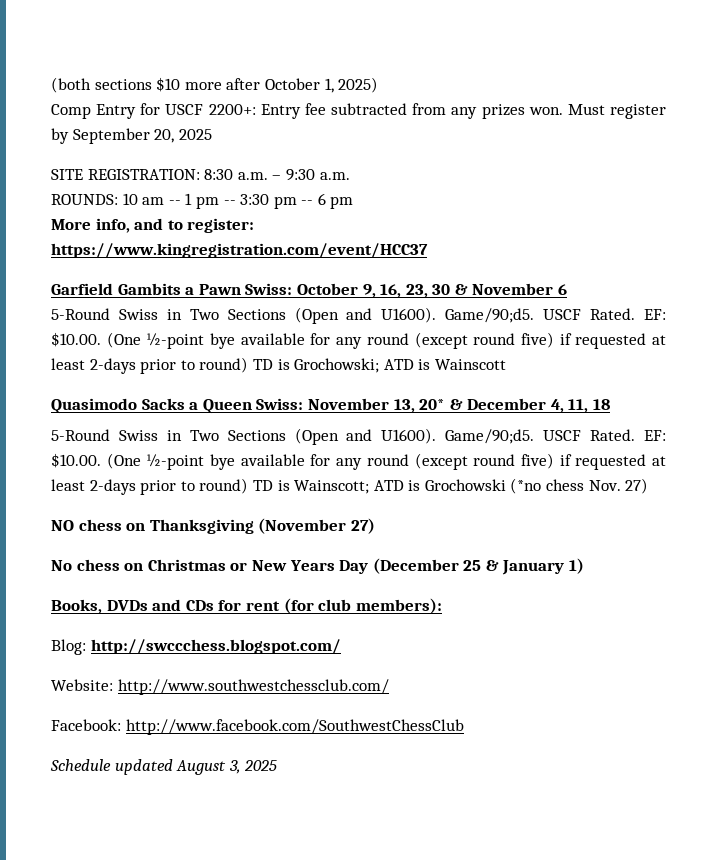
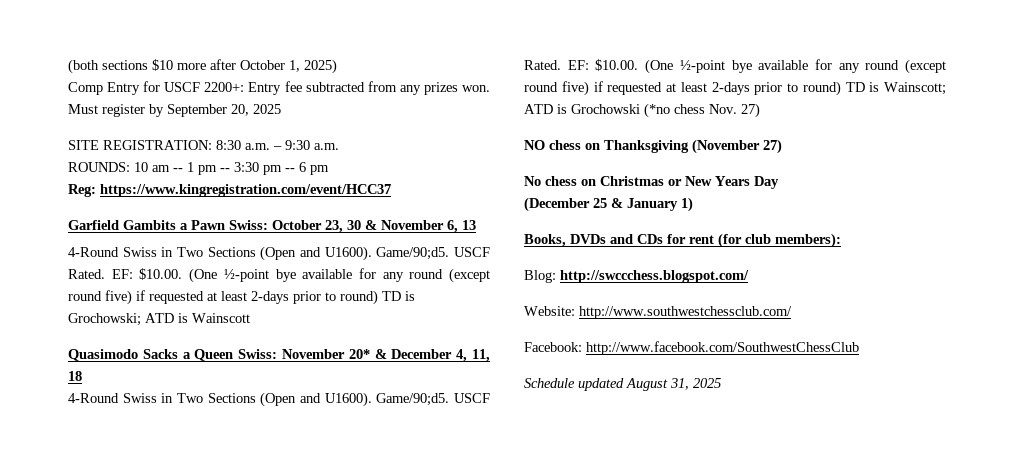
- More info, and to register:
- https://www.kingregistration.com/event/HCC37
+ Reg: https://www.kingregistration.com/event/HCC37
- Garfield Gambits a Pawn Swiss: October 9, 16, 23, 30 & November 6
- 5-Round Swiss in Two Sections (Open and U1600).
+ Garfield Gambits a Pawn Swiss: October 23, 30 & November 6, 13
+ 4-Round Swiss in Two Sections (Open and U1600).
- Quasimodo Sacks a Queen Swiss: November 13, 20* & December 4, 11, 18
- 5-Round Swiss in Two Sections (Open and U1600).
+ Quasimodo Sacks a Queen Swiss: November 20* & December 4, 11, 18
+ 4-Round Swiss in Two Sections (Open and U1600).
- No chess on Christmas or New Years Day (December 25 & January 1)
+ No chess on Christmas or New Years Day
+ (December 25 & January 1)
- Schedule updated August 3, 2025
+ Schedule updated August 31, 2025

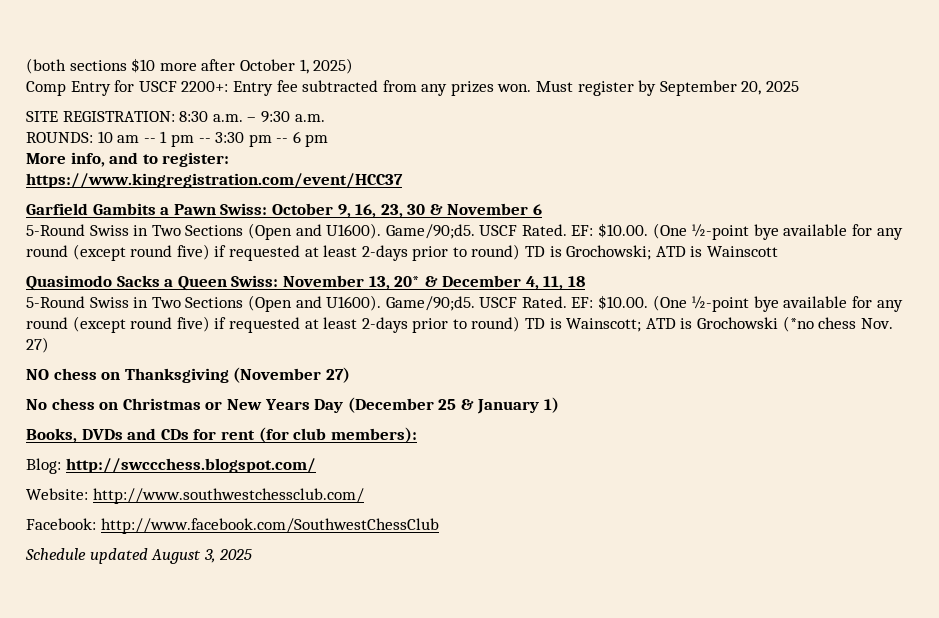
- Reg: https://www.kingregistration.com/event/HCC37
+ More info, and to register:
+ https://www.kingregistration.com/event/HCC37
- Garfield Gambits a Pawn Swiss: October 23, 30 & November 6, 13
- 4-Round Swiss in Two Sections (Open and U1600).
+ Garfield Gambits a Pawn Swiss: October 9, 16, 23, 30 & November 6
+ 5-Round Swiss in Two Sections (Open and U1600).
- Quasimodo Sacks a Queen Swiss: November 20* & December 4, 11, 18
- 4-Round Swiss in Two Sections (Open and U1600).
+ Quasimodo Sacks a Queen Swiss: November 13, 20* & December 4, 11, 18
+ 5-Round Swiss in Two Sections (Open and U1600).
- No chess on Christmas or New Years Day
- (December 25 & January 1)
+ No chess on Christmas or New Years Day (December 25 & January 1)
- Schedule updated August 31, 2025
+ Schedule updated August 3, 2025

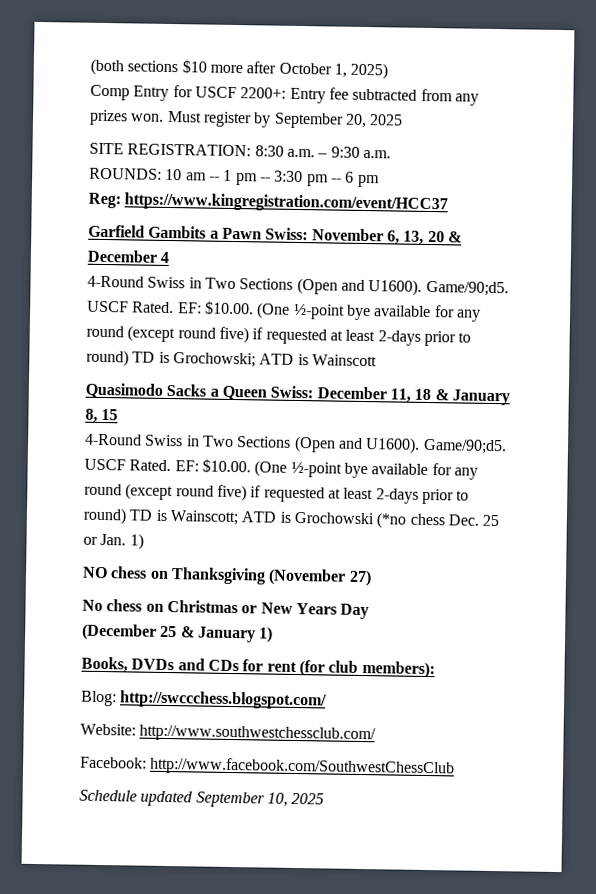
- More info, and to register:
- https://www.kingregistration.com/event/HCC37
+ Reg: https://www.kingregistration.com/event/HCC37
- Garfield Gambits a Pawn Swiss: October 9, 16, 23, 30 & November 6
- 5-Round Swiss in Two Sections (Open and U1600).
+ Garfield Gambits a Pawn Swiss: November 6, 13, 20 & December 4
+ 4-Round Swiss in Two Sections (Open and U1600).
- Quasimodo Sacks a Queen Swiss: November 13, 20* & December 4, 11, 18
- 5-Round Swiss in Two Sections (Open and U1600).
+ Quasimodo Sacks a Queen Swiss: December 11, 18 & January 8, 15
+ 4-Round Swiss in Two Sections (Open and U1600).
- EF: $10.00. (One ½-point bye available for any round (except round five) if requested at least 2-days prior to round) TD is Wainscott; ATD is Grochowski (*no chess Nov. 27)
+ EF: $10.00. (One ½-point bye available for any round (except round five) if requested at least 2-days prior to round) TD is Wainscott; ATD is Grochowski (*no chess Dec. 25 or Jan. 1)
- No chess on Christmas or New Years Day (December 25 & January 1)
+ No chess on Christmas or New Years Day
+ (December 25 & January 1)
- Schedule updated August 3, 2025
+ Schedule updated September 10, 2025

